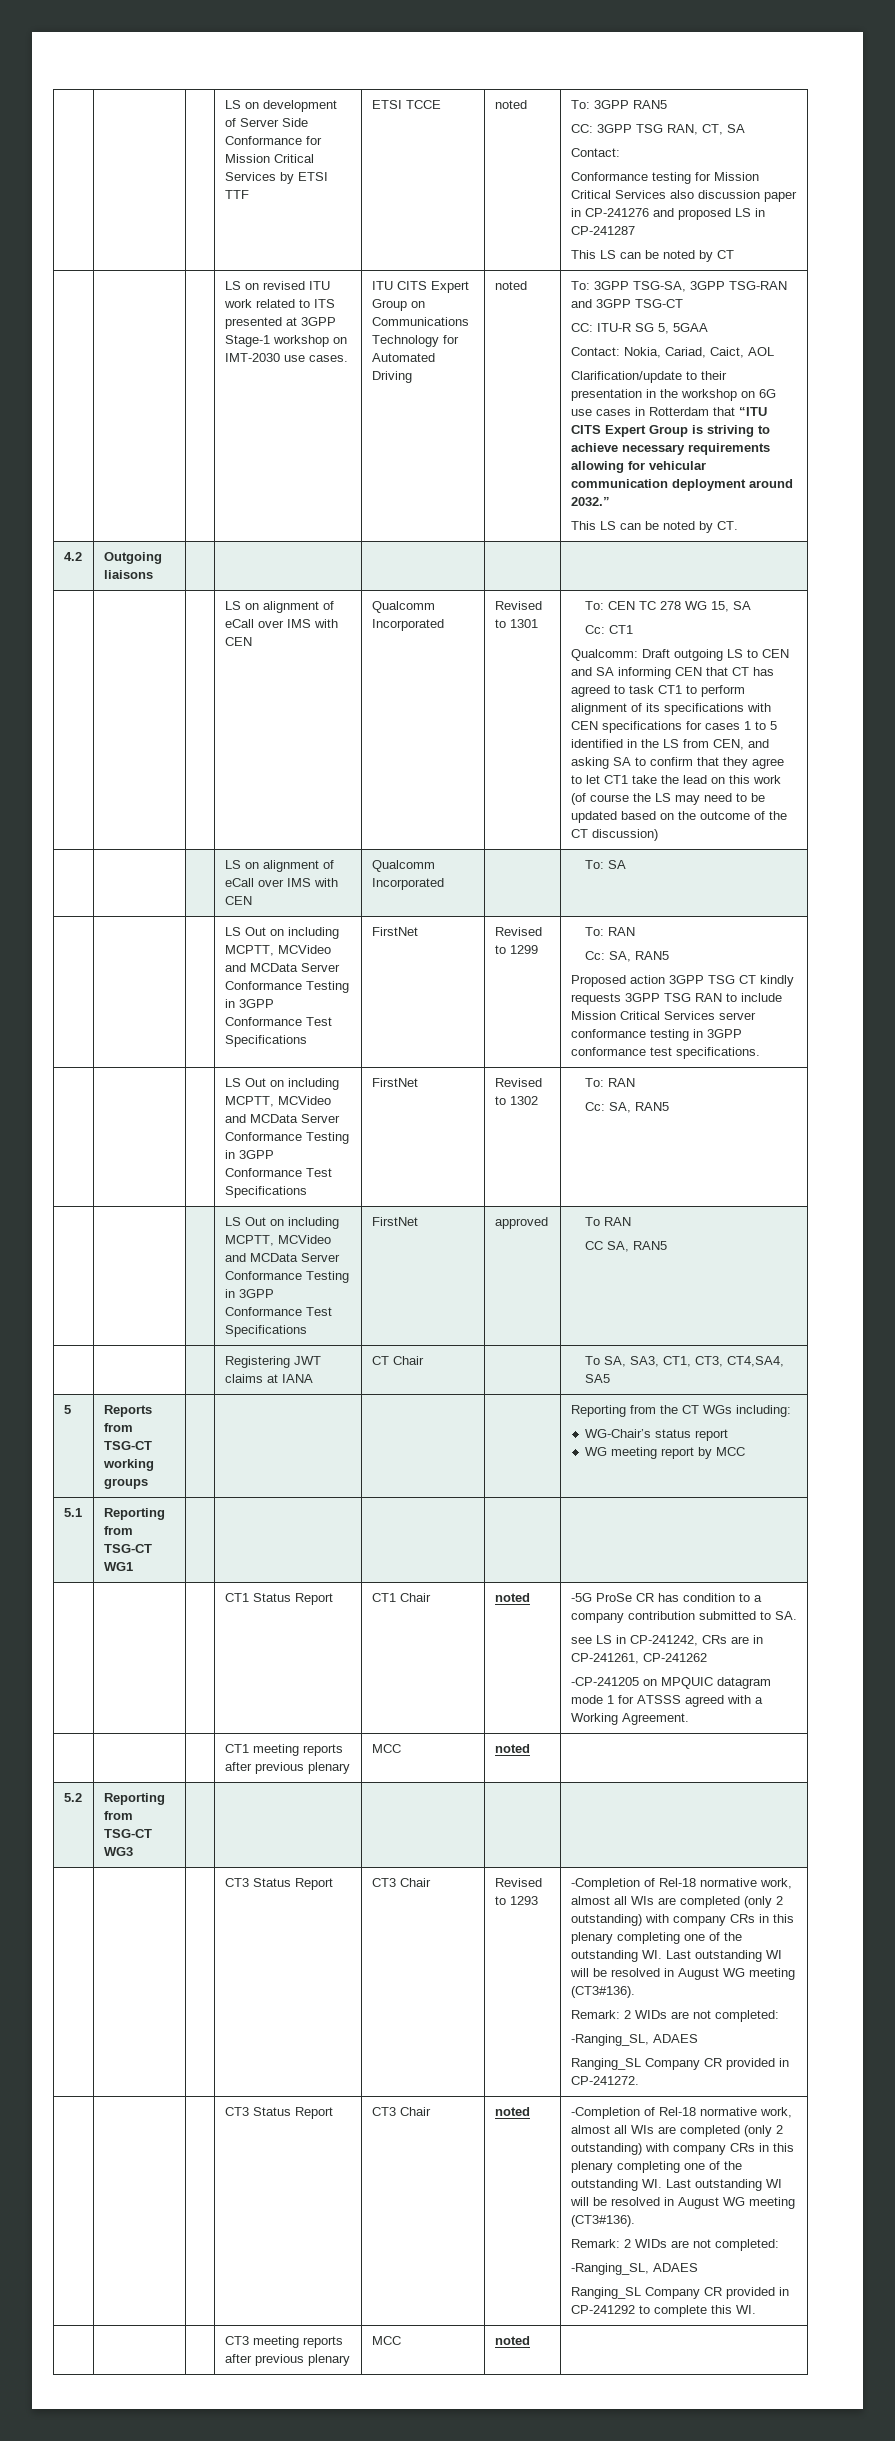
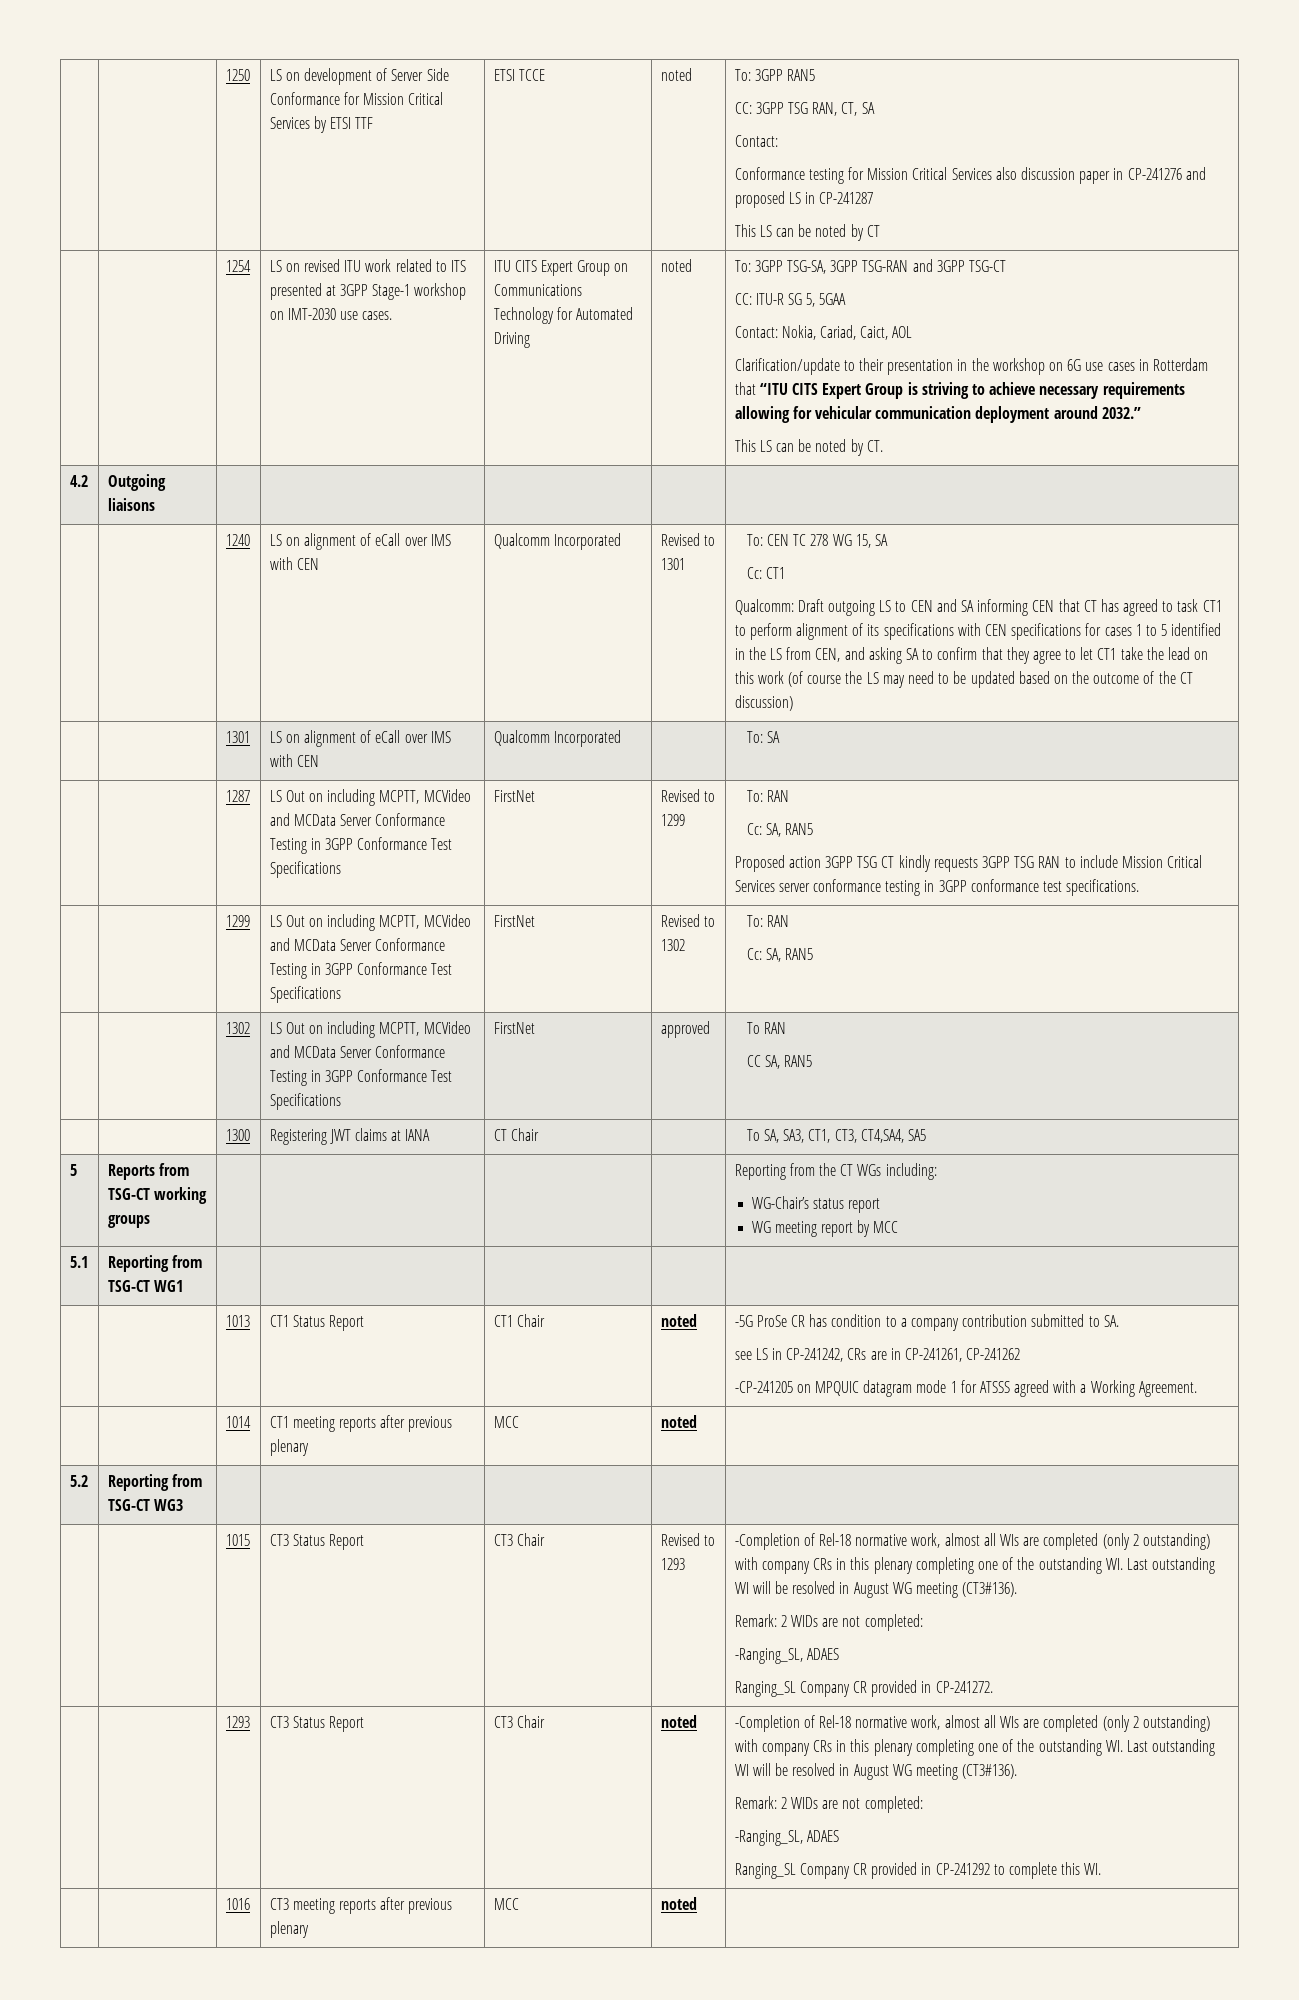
+ 1250
+ 1254
+ 1240
- | | | LS on alignment of eCall over IMS with CEN | Qualcomm Incorporated | | To: SA
+ | | 1301 | LS on alignment of eCall over IMS with CEN | Qualcomm Incorporated | | To: SA
+ 1287
- | | | LS Out on including MCPTT, MCVideo and MCData Server Conformance Testing in 3GPP Conformance Test Specifications | FirstNet | Revised to 1302 | To: RAN
+ | | 1299 | LS Out on including MCPTT, MCVideo and MCData Server Conformance Testing in 3GPP Conformance Test Specifications | FirstNet | Revised to 1302 | To: RAN
- | | | LS Out on including MCPTT, MCVideo and MCData Server Conformance Testing in 3GPP Conformance Test Specifications | FirstNet | approved | To RAN
+ | | 1302 | LS Out on including MCPTT, MCVideo and MCData Server Conformance Testing in 3GPP Conformance Test Specifications | FirstNet | approved | To RAN
- | | | Registering JWT claims at IANA | CT Chair | | To SA, SA3, CT1, CT3, CT4,SA4, SA5
+ | | 1300 | Registering JWT claims at IANA | CT Chair | | To SA, SA3, CT1, CT3, CT4,SA4, SA5
+ 1013
- | | | CT1 meeting reports after previous plenary | MCC | noted |
+ | | 1014 | CT1 meeting reports after previous plenary | MCC | noted |
+ 1015
  Ranging_SL Company CR provided in CP-241272.
+ | | 1293
- | | | CT3 meeting reports after previous plenary | MCC | noted |
+ | | 1016 | CT3 meeting reports after previous plenary | MCC | noted |

